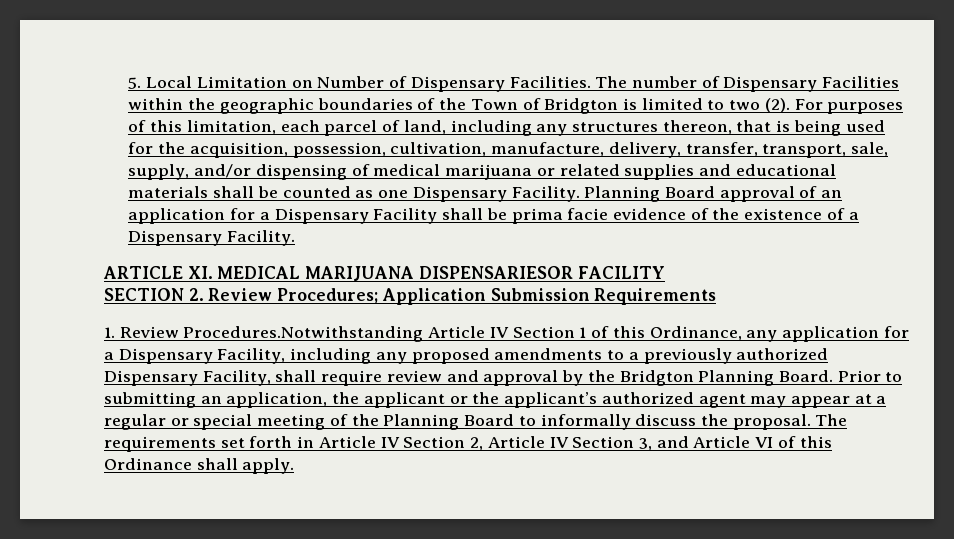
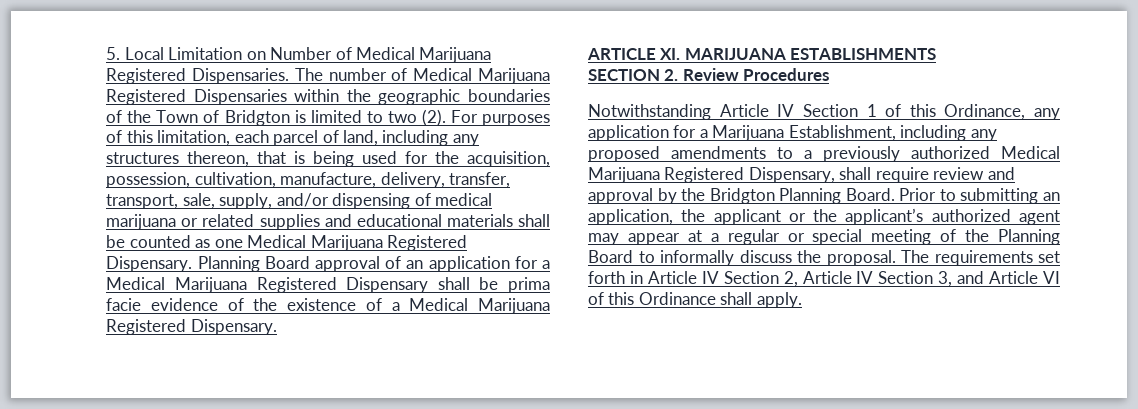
- 5. Local Limitation on Number of Dispensary Facilities. The number of Dispensary Facilities within the geographic boundaries of the Town of Bridgton is limited to two (2).
+ 5. Local Limitation on Number of Medical Marijuana Registered Dispensaries. The number of Medical Marijuana Registered Dispensaries within the geographic boundaries of the Town of Bridgton is limited to two (2).
- For purposes of this limitation, each parcel of land, including any structures thereon, that is being used for the acquisition, possession, cultivation, manufacture, delivery, transfer, transport, sale, supply, and/or dispensing of medical marijuana or related supplies and educational materials shall be counted as one Dispensary Facility.
+ For purposes of this limitation, each parcel of land, including any structures thereon, that is being used for the acquisition, possession, cultivation, manufacture, delivery, transfer, transport, sale, supply, and/or dispensing of medical marijuana or related supplies and educational materials shall be counted as one Medical Marijuana Registered Dispensary.
- Planning Board approval of an application for a Dispensary Facility shall be prima facie evidence of the existence of a Dispensary Facility.
- ARTICLE XI. MEDICAL MARIJUANA DISPENSARIESOR FACILITY
- SECTION 2. Review Procedures; Application Submission Requirements
- 1. Review Procedures.Notwithstanding Article IV Section 1 of this Ordinance, any application for a Dispensary Facility, including any proposed amendments to a previously authorized Dispensary Facility, shall require review and approval by the Bridgton Planning Board.
+ Planning Board approval of an application for a Medical Marijuana Registered Dispensary shall be prima facie evidence of the existence of a Medical Marijuana Registered Dispensary.
+ ARTICLE XI. MARIJUANA ESTABLISHMENTS
+ SECTION 2. Review Procedures
+ Notwithstanding Article IV Section 1 of this Ordinance, any application for a Marijuana Establishment, including any proposed amendments to a previously authorized Medical Marijuana Registered Dispensary, shall require review and approval by the Bridgton Planning Board.

